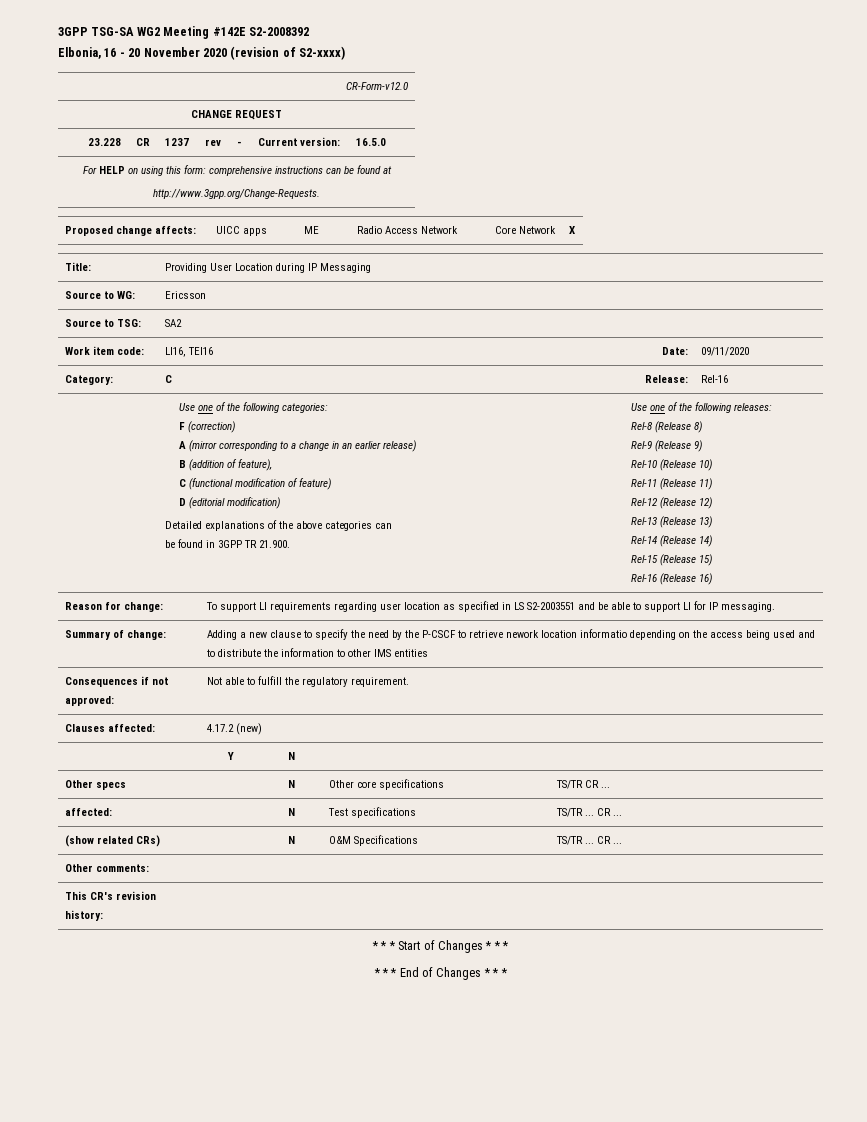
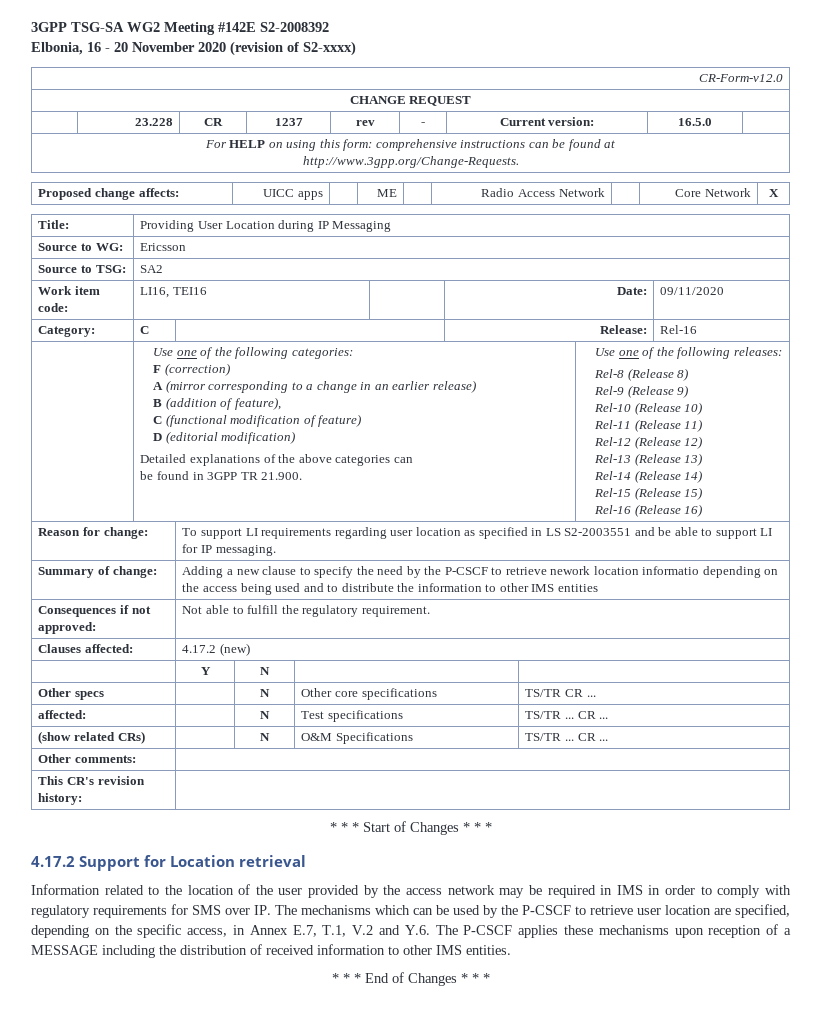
+ 4.17.2 Support for Location retrieval
+ Information related to the location of the user provided by the access network may be required in IMS in order to comply with regulatory requirements for SMS over IP. The mechanisms which can be used by the P-CSCF to retrieve user location are specified, depending on the specific access, in Annex E.7, T.1, V.2 and Y.6. The P-CSCF applies these mechanisms upon reception of a MESSAGE including the distribution of received information to other IMS entities.

